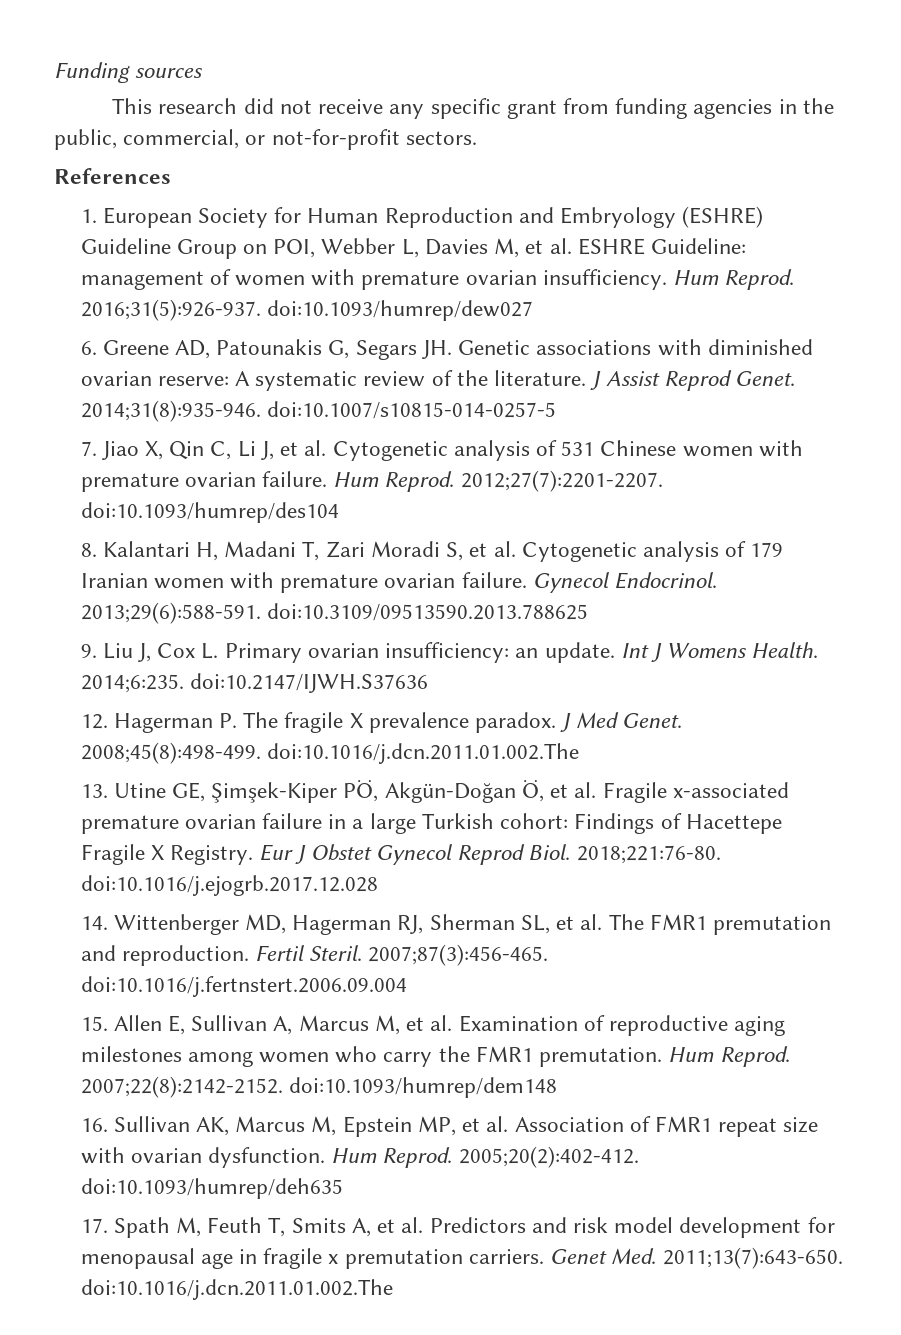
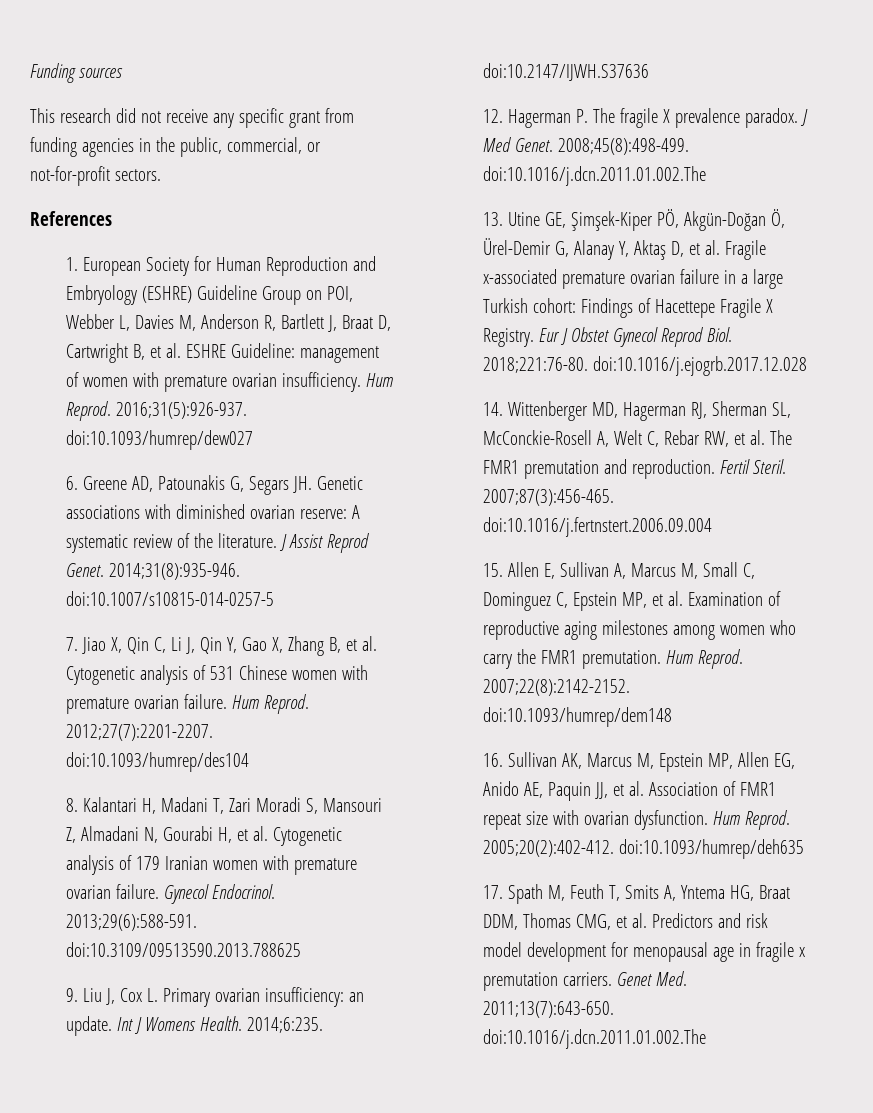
- 1. European Society for Human Reproduction and Embryology (ESHRE) Guideline Group on POI, Webber L, Davies M, et al. ESHRE Guideline: management of women with premature ovarian insufficiency.
+ 1. European Society for Human Reproduction and Embryology (ESHRE) Guideline Group on POI, Webber L, Davies M, Anderson R, Bartlett J, Braat D, Cartwright B, et al. ESHRE Guideline: management of women with premature ovarian insufficiency.
- 7. Jiao X, Qin C, Li J, et al. Cytogenetic analysis of 531 Chinese women with premature ovarian failure.
+ 7. Jiao X, Qin C, Li J, Qin Y, Gao X, Zhang B, et al. Cytogenetic analysis of 531 Chinese women with premature ovarian failure.
- 8. Kalantari H, Madani T, Zari Moradi S, et al. Cytogenetic analysis of 179 Iranian women with premature ovarian failure.
+ 8. Kalantari H, Madani T, Zari Moradi S, Mansouri Z, Almadani N, Gourabi H, et al. Cytogenetic analysis of 179 Iranian women with premature ovarian failure.
- 13. Utine GE, Şimşek-Kiper PÖ, Akgün-Doğan Ö, et al. Fragile x-associated premature ovarian failure in a large Turkish cohort: Findings of Hacettepe Fragile X Registry.
+ 13. Utine GE, Şimşek-Kiper PÖ, Akgün-Doğan Ö, Ürel-Demir G, Alanay Y, Aktaş D, et al. Fragile x-associated premature ovarian failure in a large Turkish cohort: Findings of Hacettepe Fragile X Registry.
- 14. Wittenberger MD, Hagerman RJ, Sherman SL, et al. The FMR1 premutation and reproduction.
+ 14. Wittenberger MD, Hagerman RJ, Sherman SL, McConckie-Rosell A, Welt C, Rebar RW, et al. The FMR1 premutation and reproduction.
- 15. Allen E, Sullivan A, Marcus M, et al. Examination of reproductive aging milestones among women who carry the FMR1 premutation.
+ 15. Allen E, Sullivan A, Marcus M, Small C, Dominguez C, Epstein MP, et al. Examination of reproductive aging milestones among women who carry the FMR1 premutation.
- 16. Sullivan AK, Marcus M, Epstein MP, et al. Association of FMR1 repeat size with ovarian dysfunction.
+ 16. Sullivan AK, Marcus M, Epstein MP, Allen EG, Anido AE, Paquin JJ, et al. Association of FMR1 repeat size with ovarian dysfunction.
- 17. Spath M, Feuth T, Smits A, et al. Predictors and risk model development for menopausal age in fragile x premutation carriers.
+ 17. Spath M, Feuth T, Smits A, Yntema HG, Braat DDM, Thomas CMG, et al. Predictors and risk model development for menopausal age in fragile x premutation carriers.

